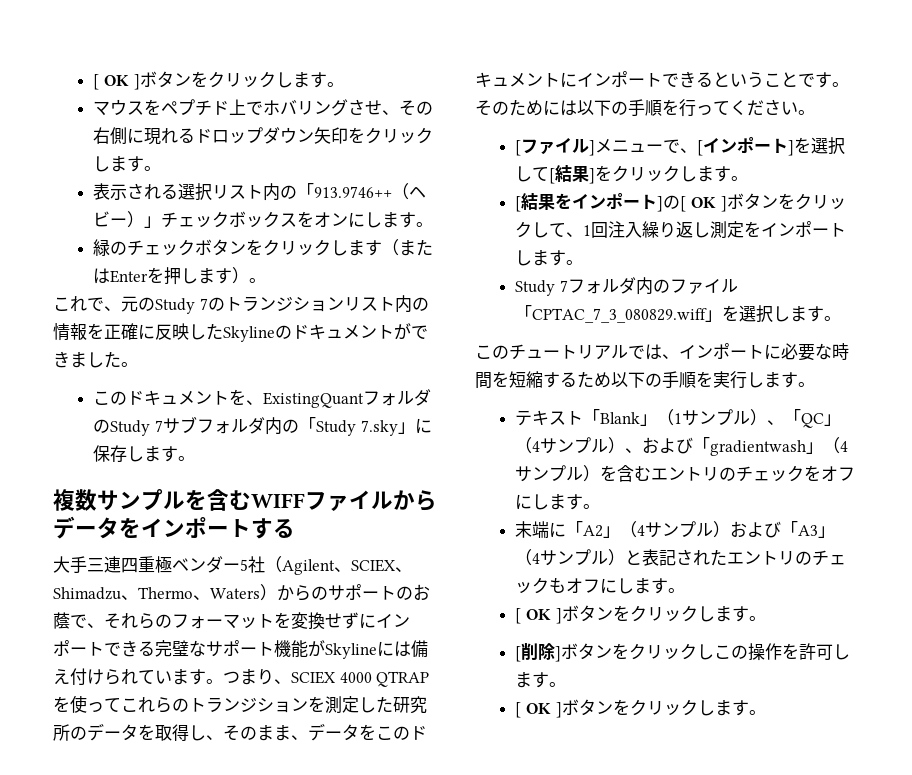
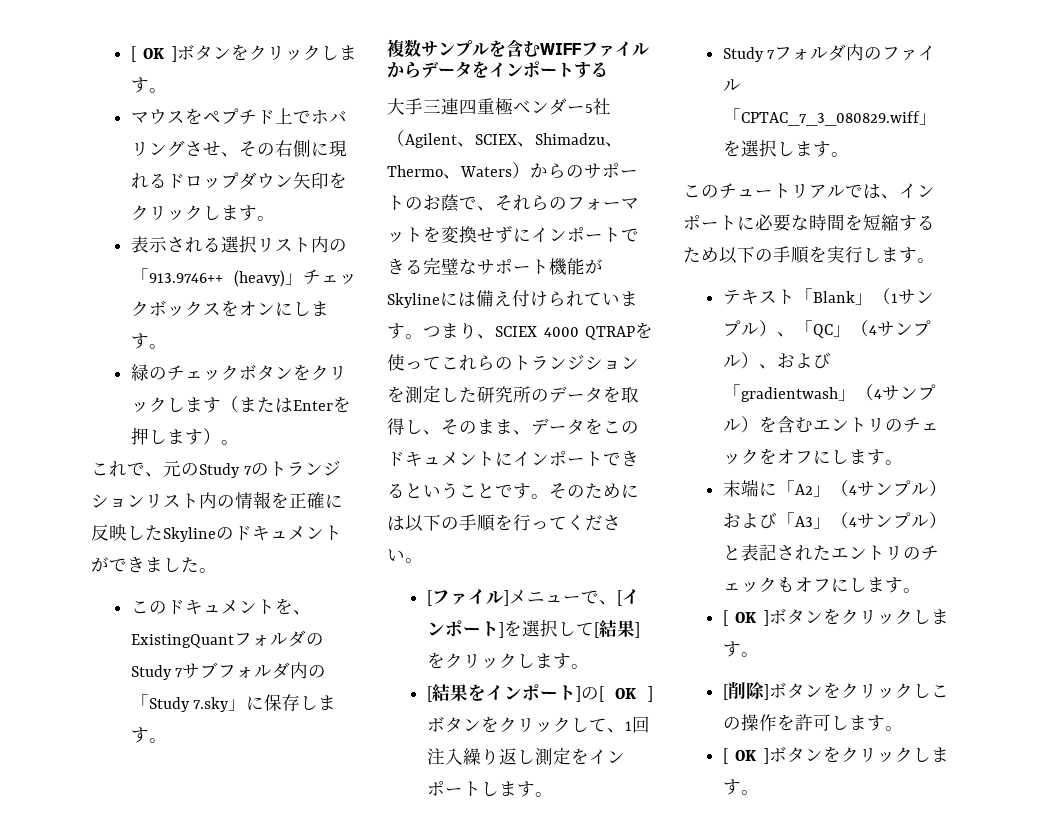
- 表示される選択リスト内の「913.9746++（ヘビー）」チェックボックスをオンにします。
+ 表示される選択リスト内の「913.9746++ (heavy)」チェックボックスをオンにします。

